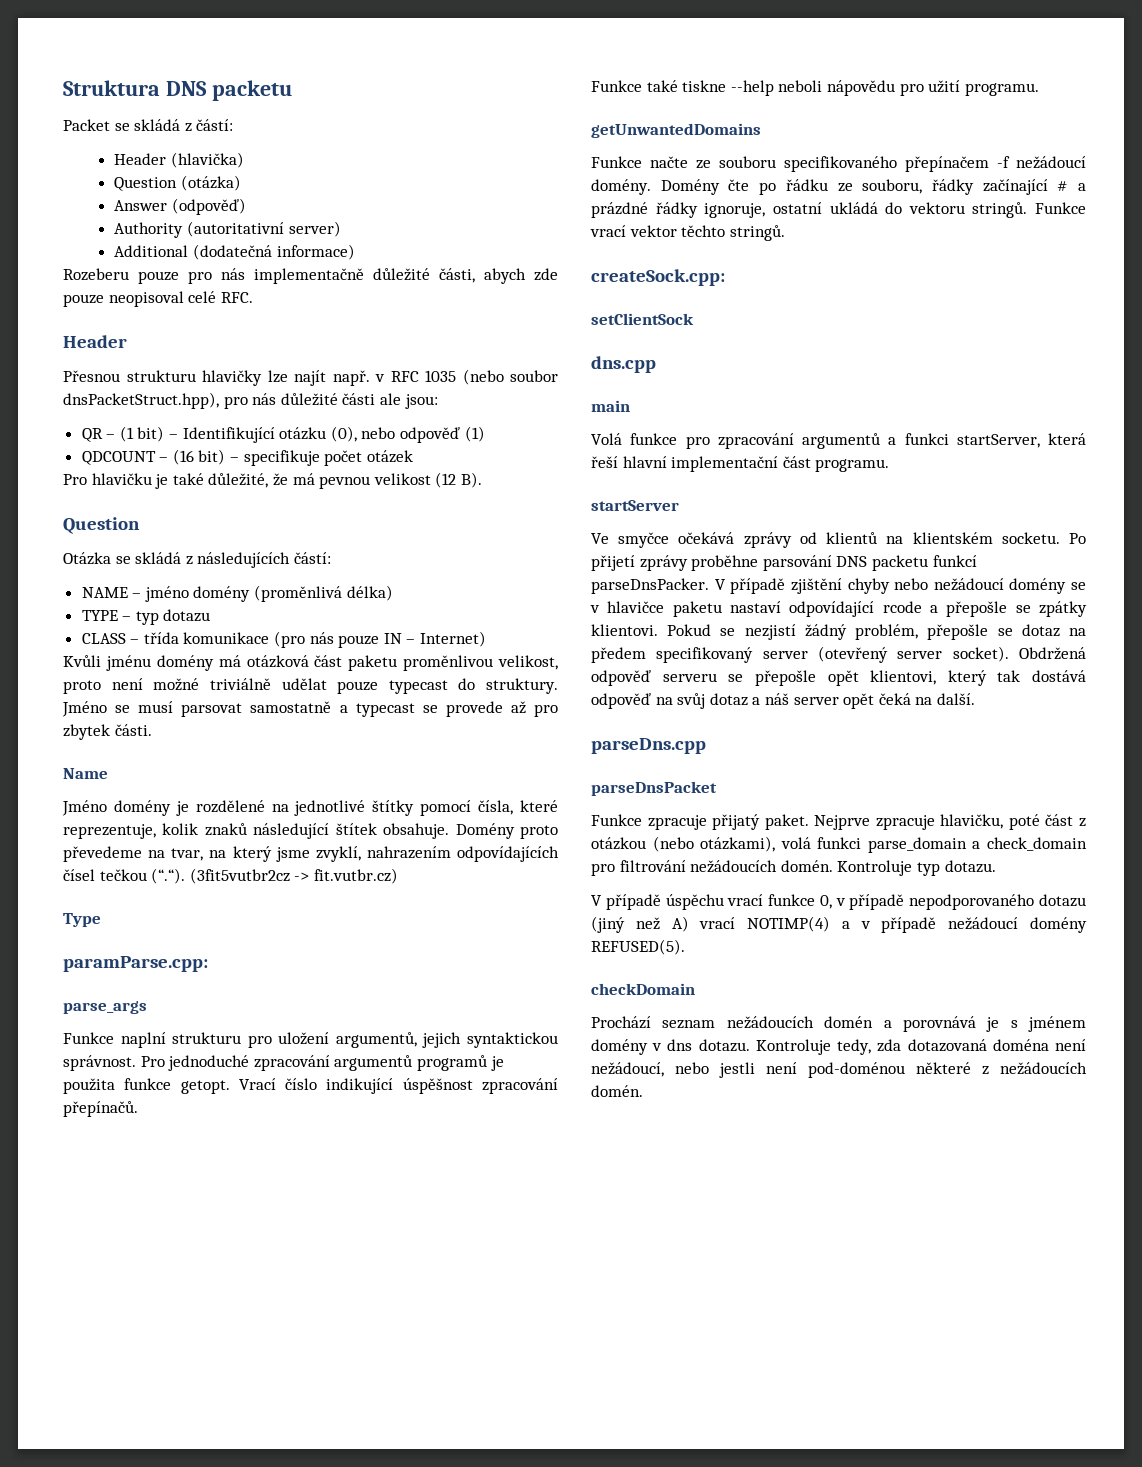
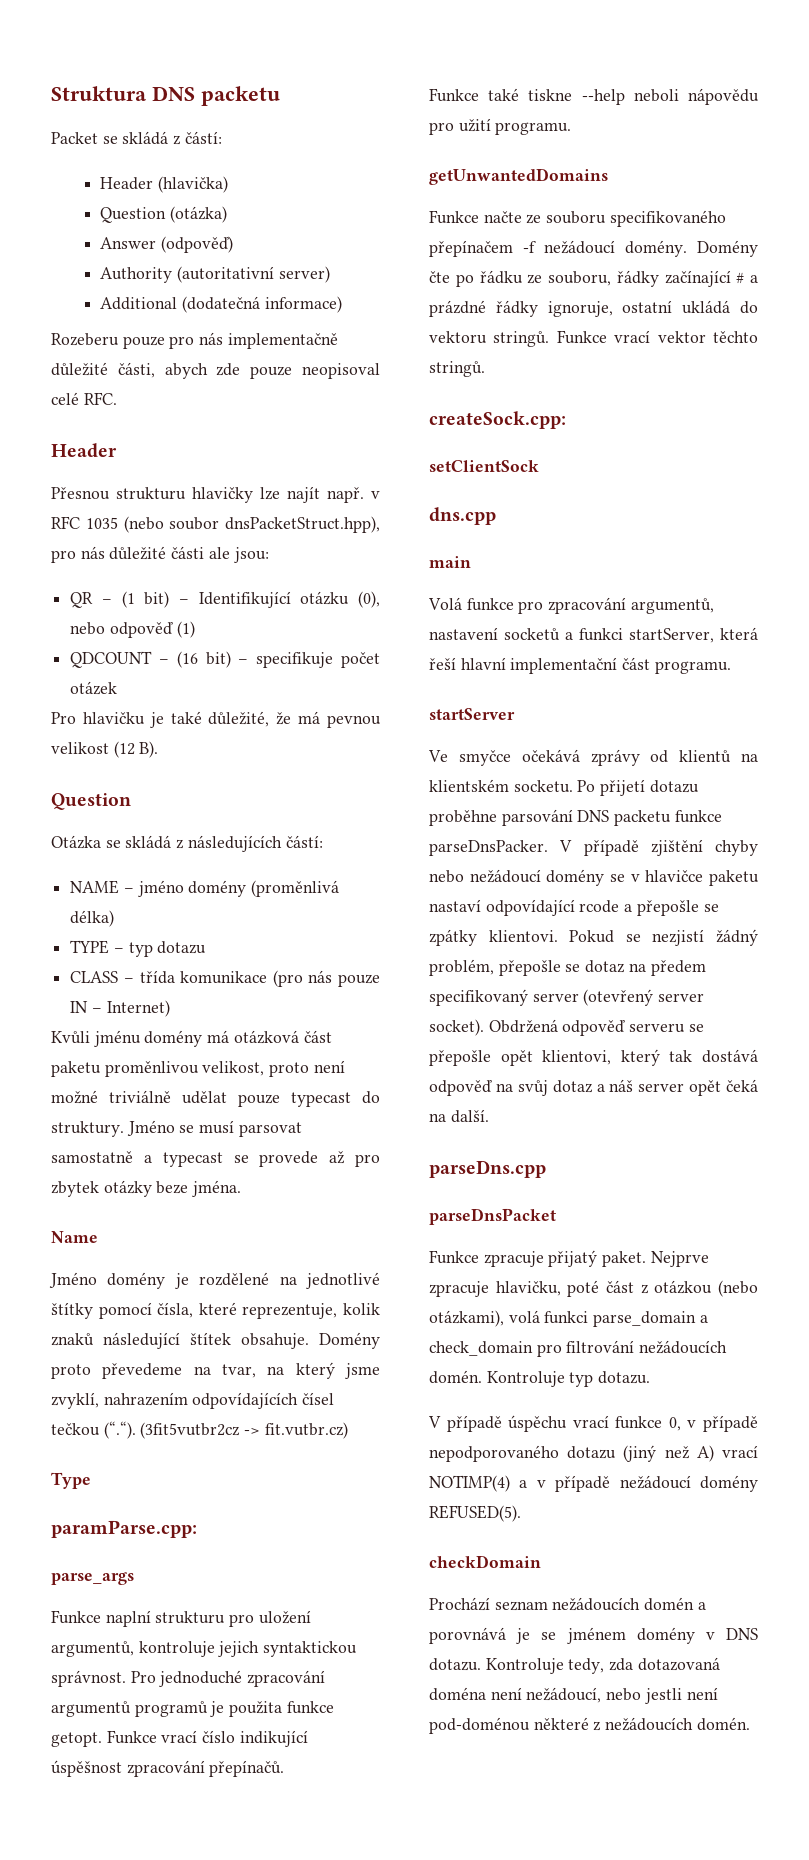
- Jméno se musí parsovat samostatně a typecast se provede až pro zbytek části.
+ Jméno se musí parsovat samostatně a typecast se provede až pro zbytek otázky beze jména.
- Funkce naplní strukturu pro uložení argumentů, jejich syntaktickou správnost.
+ Funkce naplní strukturu pro uložení argumentů, kontroluje jejich syntaktickou správnost.
- Vrací číslo indikující úspěšnost zpracování přepínačů.
+ Funkce vrací číslo indikující úspěšnost zpracování přepínačů.
- Volá funkce pro zpracování argumentů a funkci startServer, která řeší hlavní implementační část programu.
+ Volá funkce pro zpracování argumentů, nastavení socketů a funkci startServer, která řeší hlavní implementační část programu.
- Po přijetí zprávy proběhne parsování DNS packetu funkcí parseDnsPacker.
+ Po přijetí dotazu proběhne parsování DNS packetu funkce parseDnsPacker.
- Prochází seznam nežádoucích domén a porovnává je s jménem domény v dns dotazu.
+ Prochází seznam nežádoucích domén a porovnává je se jménem domény v DNS dotazu.

